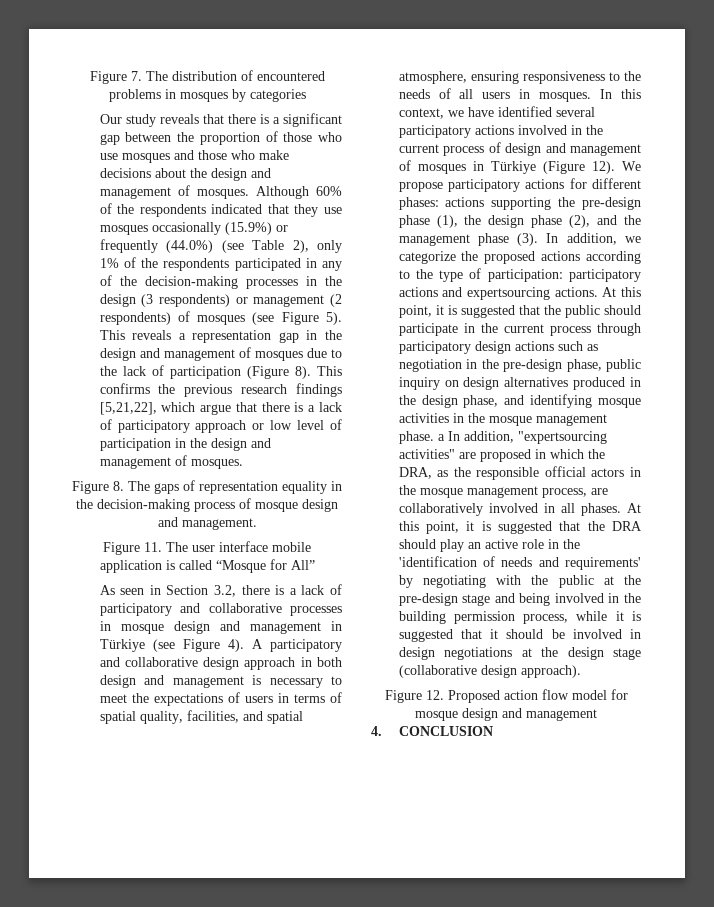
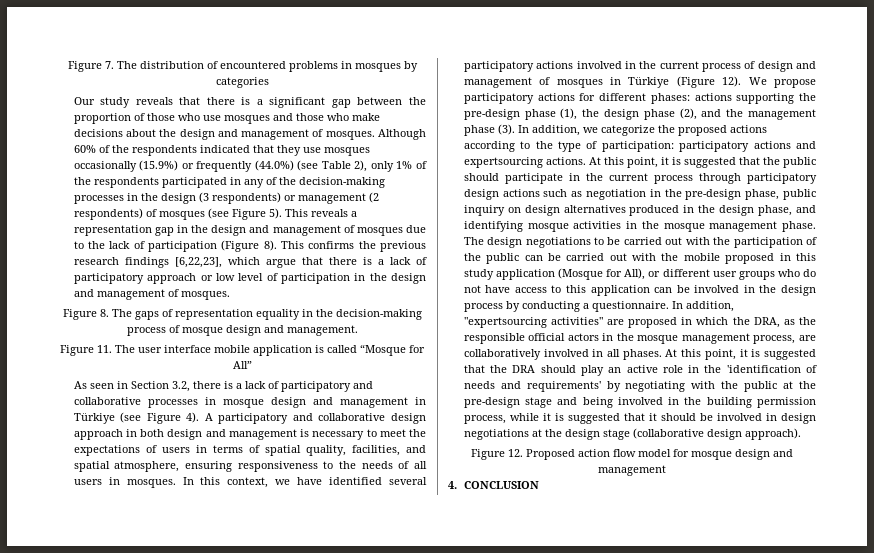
- This confirms the previous research findings [5,21,22], which argue that there is a lack of participatory approach or low level of participation in the design and management of mosques.
+ This confirms the previous research findings [6,22,23], which argue that there is a lack of participatory approach or low level of participation in the design and management of mosques.
- At this point, it is suggested that the public should participate in the current process through participatory design actions such as negotiation in the pre-design phase, public inquiry on design alternatives produced in the design phase, and identifying mosque activities in the mosque management phase. a In addition, "expertsourcing activities" are proposed in which the DRA, as the responsible official actors in the mosque management process, are collaboratively involved in all phases.
+ At this point, it is suggested that the public should participate in the current process through participatory design actions such as negotiation in the pre-design phase, public inquiry on design alternatives produced in the design phase, and identifying mosque activities in the mosque management phase. The design negotiations to be carried out with the participation of the public can be carried out with the mobile proposed in this study application (Mosque for All), or different user groups who do not have access to this application can be involved in the design process by conducting a questionnaire. In addition, "expertsourcing activities" are proposed in which the DRA, as the responsible official actors in the mosque management process, are collaboratively involved in all phases.

